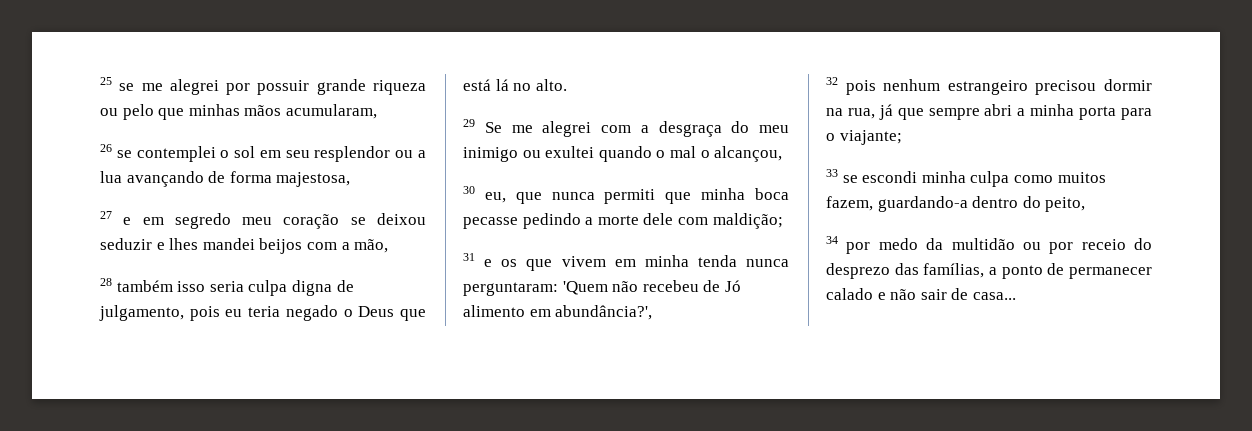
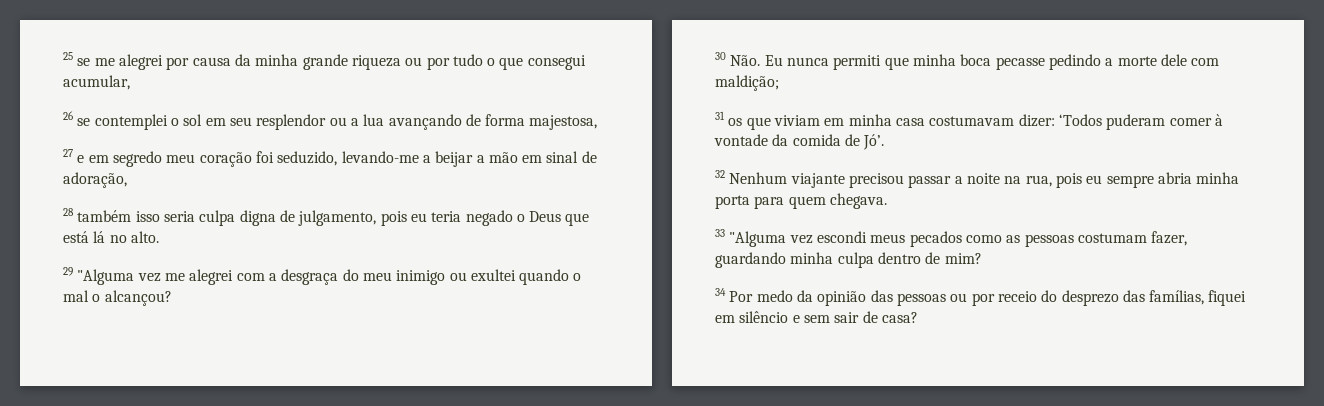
- 25 se me alegrei por possuir grande riqueza ou pelo que minhas mãos acumularam,
+ 25 se me alegrei por causa da minha grande riqueza ou por tudo o que consegui acumular,
- 27 e em segredo meu coração se deixou seduzir e lhes mandei beijos com a mão,
+ 27 e em segredo meu coração foi seduzido, levando-me a beijar a mão em sinal de adoração,
- 29 Se me alegrei com a desgraça do meu inimigo ou exultei quando o mal o alcançou,
+ 29 "Alguma vez me alegrei com a desgraça do meu inimigo ou exultei quando o mal o alcançou?
- 30 eu, que nunca permiti que minha boca pecasse pedindo a morte dele com maldição;
+ 30 Não. Eu nunca permiti que minha boca pecasse pedindo a morte dele com maldição;
- 31 e os que vivem em minha tenda nunca perguntaram: 'Quem não recebeu de Jó alimento em abundância?',
- 32 pois nenhum estrangeiro precisou dormir na rua, já que sempre abri a minha porta para o viajante;
+ 31 os que viviam em minha casa costumavam dizer: ‘Todos puderam comer à vontade da comida de Jó’.
+ 32 Nenhum viajante precisou passar a noite na rua, pois eu sempre abria minha porta para quem chegava.
- 33 se escondi minha culpa como muitos fazem, guardando-a dentro do peito,
+ 33 "Alguma vez escondi meus pecados como as pessoas costumam fazer, guardando minha culpa dentro de mim?
- 34 por medo da multidão ou por receio do desprezo das famílias, a ponto de permanecer calado e não sair de casa...
+ 34 Por medo da opinião das pessoas ou por receio do desprezo das famílias, fiquei em silêncio e sem sair de casa?

